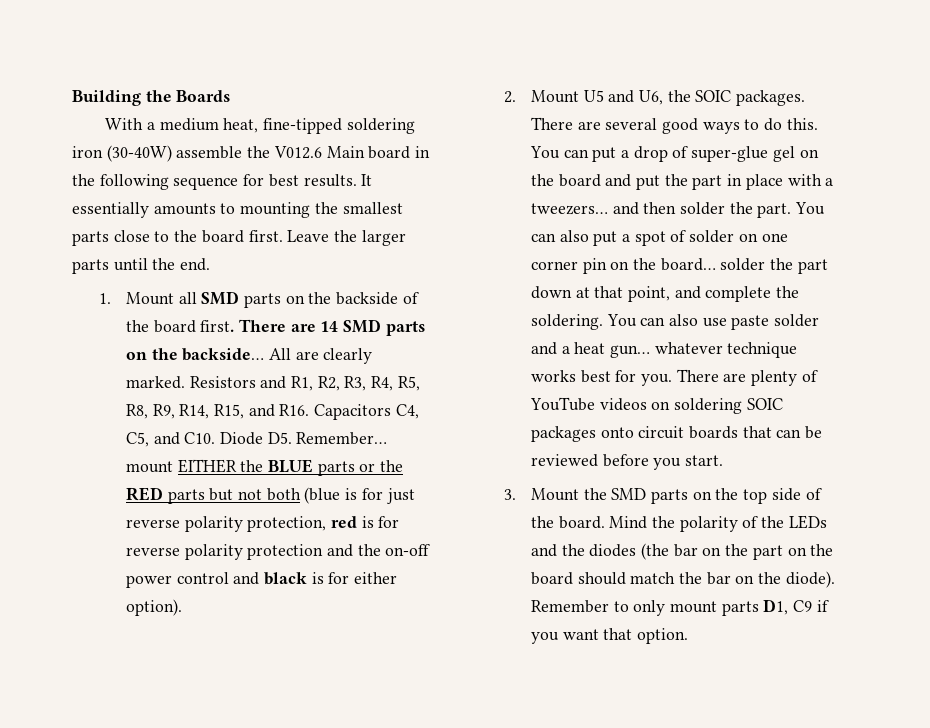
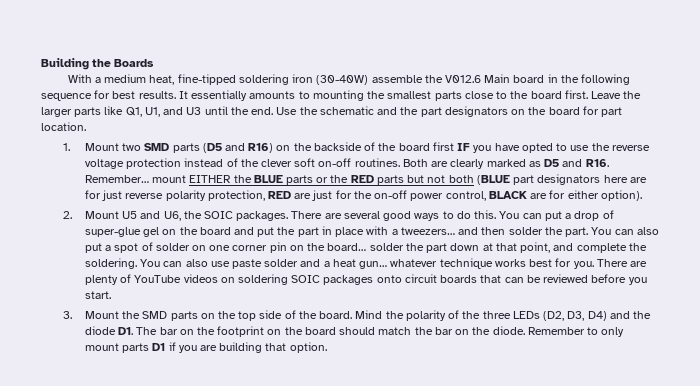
- Leave the larger parts until the end.
+ Leave the larger parts like Q1, U1, and U3 until the end. Use the schematic and the part designators on the board for part location.
- 1. Mount all SMD parts on the backside of the board first. There are 14 SMD parts on the backside… All are clearly marked. Resistors and R1, R2, R3, R4, R5, R8, R9, R14, R15, and R16. Capacitors C4, C5, and C10. Diode D5. Remember… mount EITHER the BLUE parts or the RED parts but not both (blue is for just reverse polarity protection, red is for reverse polarity protection and the on-off power control and black is for either option).
+ 1. Mount two SMD parts (D5 and R16) on the backside of the board first IF you have opted to use the reverse voltage protection instead of the clever soft on-off routines. Both are clearly marked as D5 and R16. Remember… mount EITHER the BLUE parts or the RED parts but not both (BLUE part designators here are for just reverse polarity protection, RED are just for the on-off power control, BLACK are for either option).
- Mind the polarity of the LEDs and the diodes (the bar on the part on the board should match the bar on the diode).
+ Mind the polarity of the three LEDs (D2, D3, D4) and the diode D1. The bar on the footprint on the board should match the bar on the diode.
- Remember to only mount parts D1, C9 if you want that option.
+ Remember to only mount parts D1 if you are building that option.

